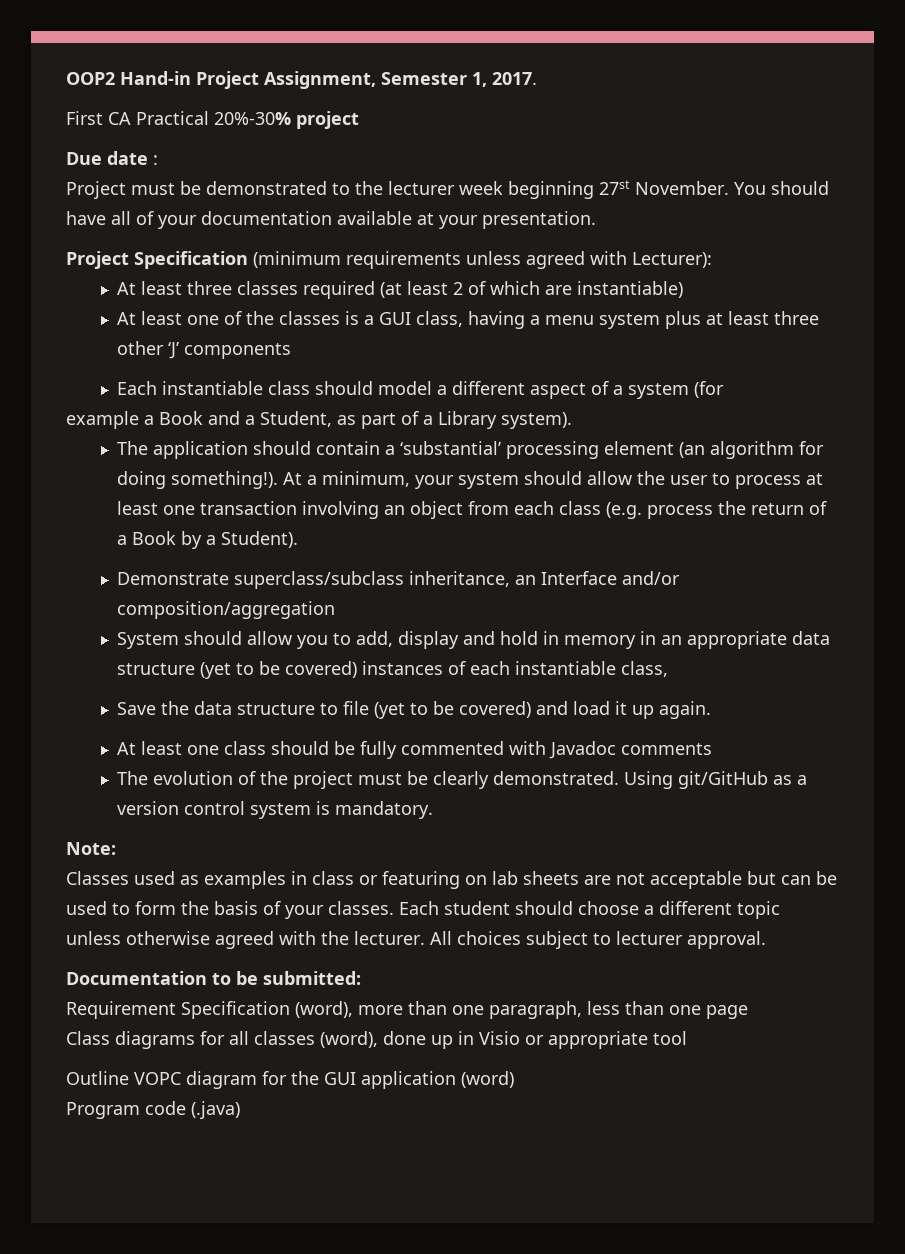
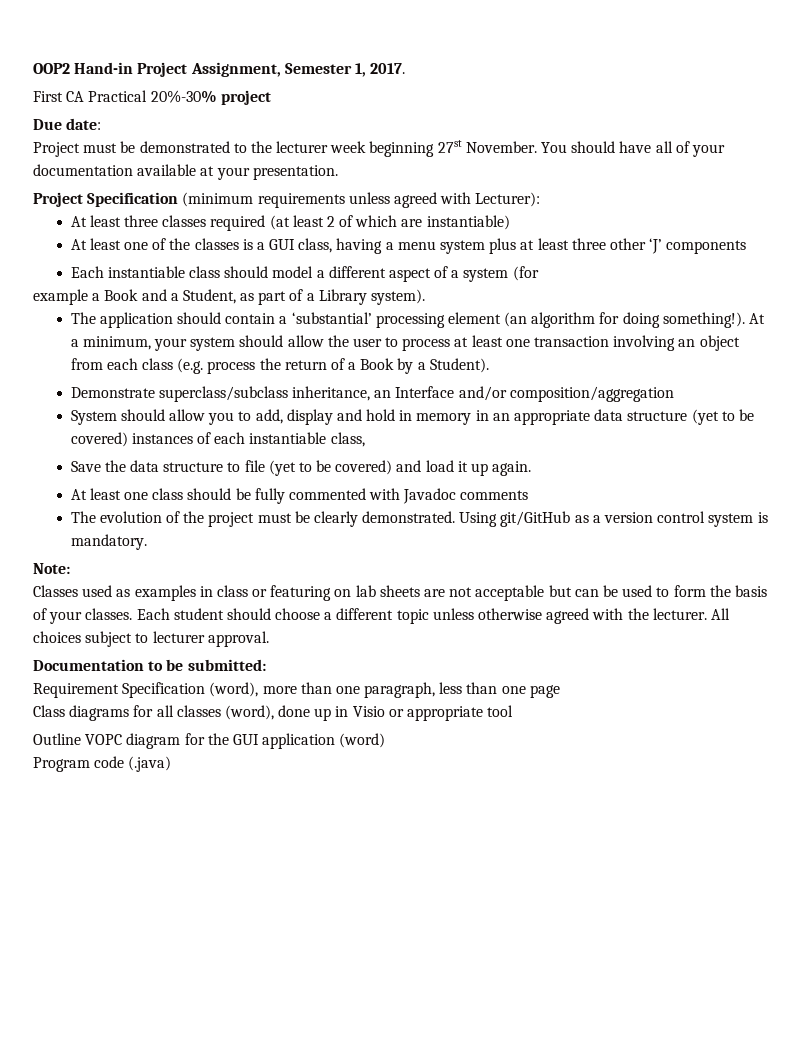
- Due date :
+ Due date:

